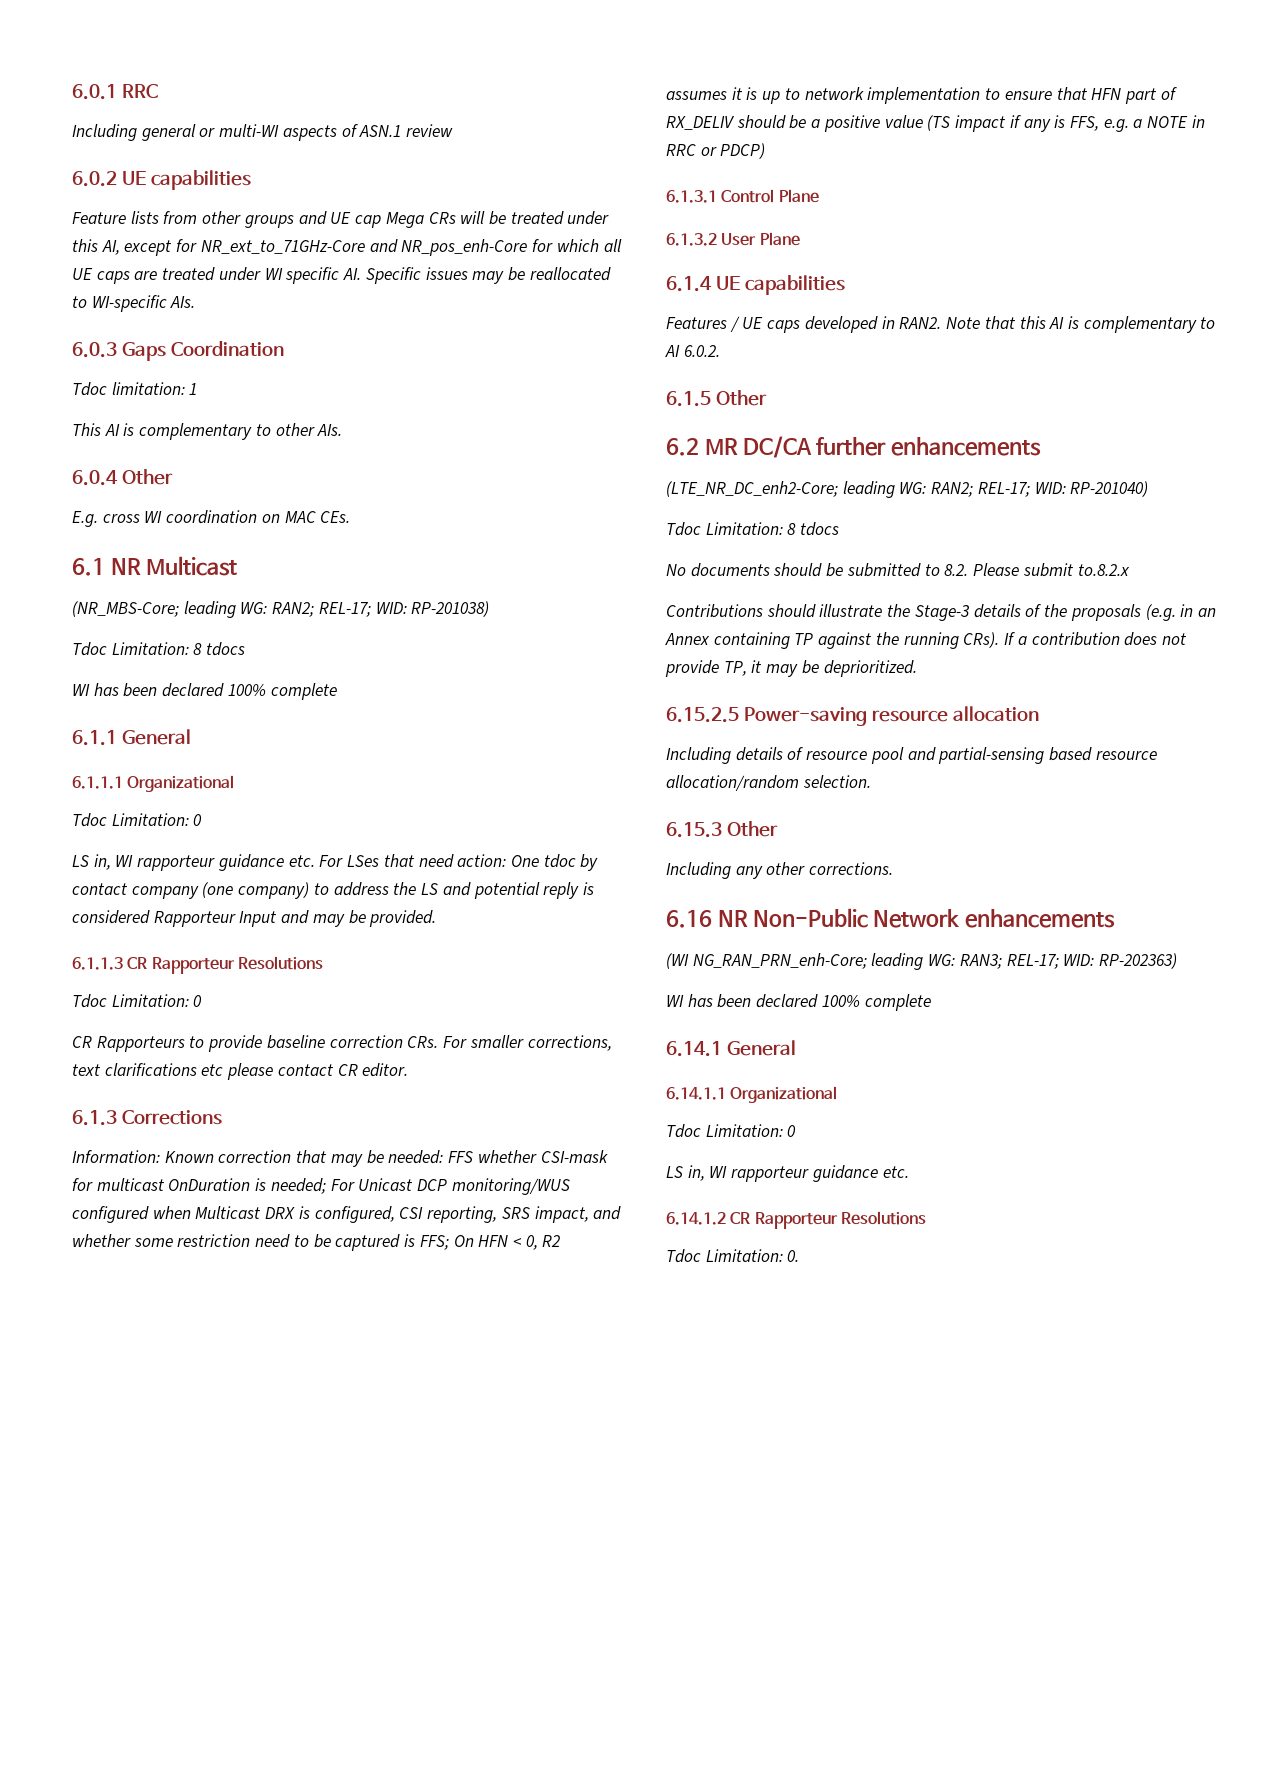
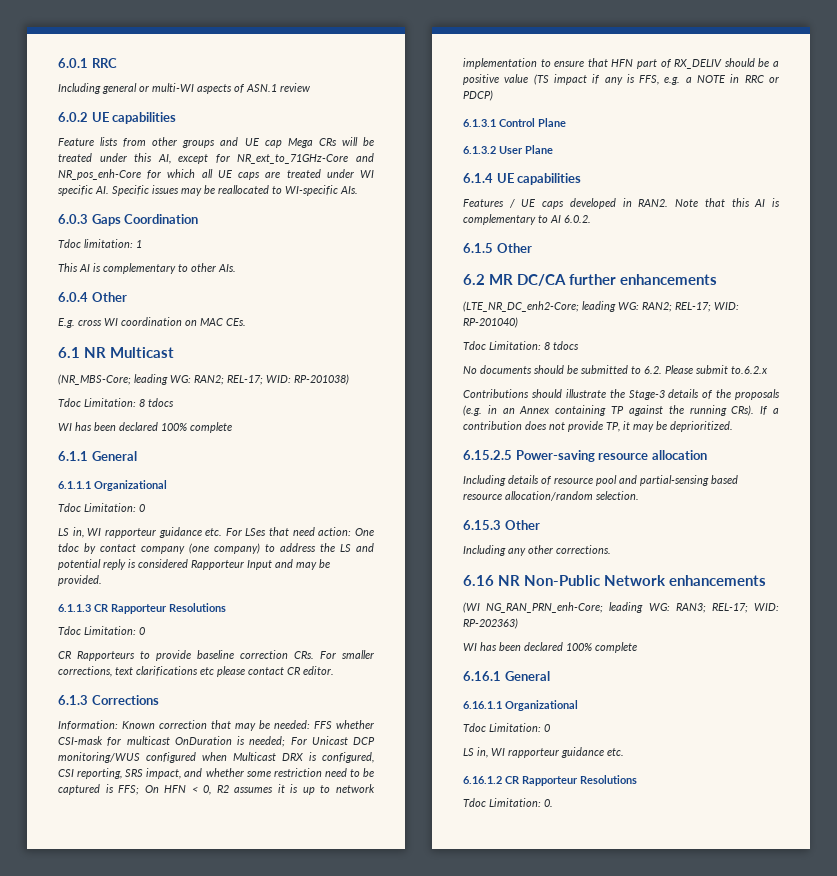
- No documents should be submitted to 8.2. Please submit to.8.2.x
+ No documents should be submitted to 6.2. Please submit to.6.2.x
- 6.14.1 General
- 6.14.1.1 Organizational
+ 6.16.1 General
+ 6.16.1.1 Organizational
- 6.14.1.2 CR Rapporteur Resolutions
+ 6.16.1.2 CR Rapporteur Resolutions

